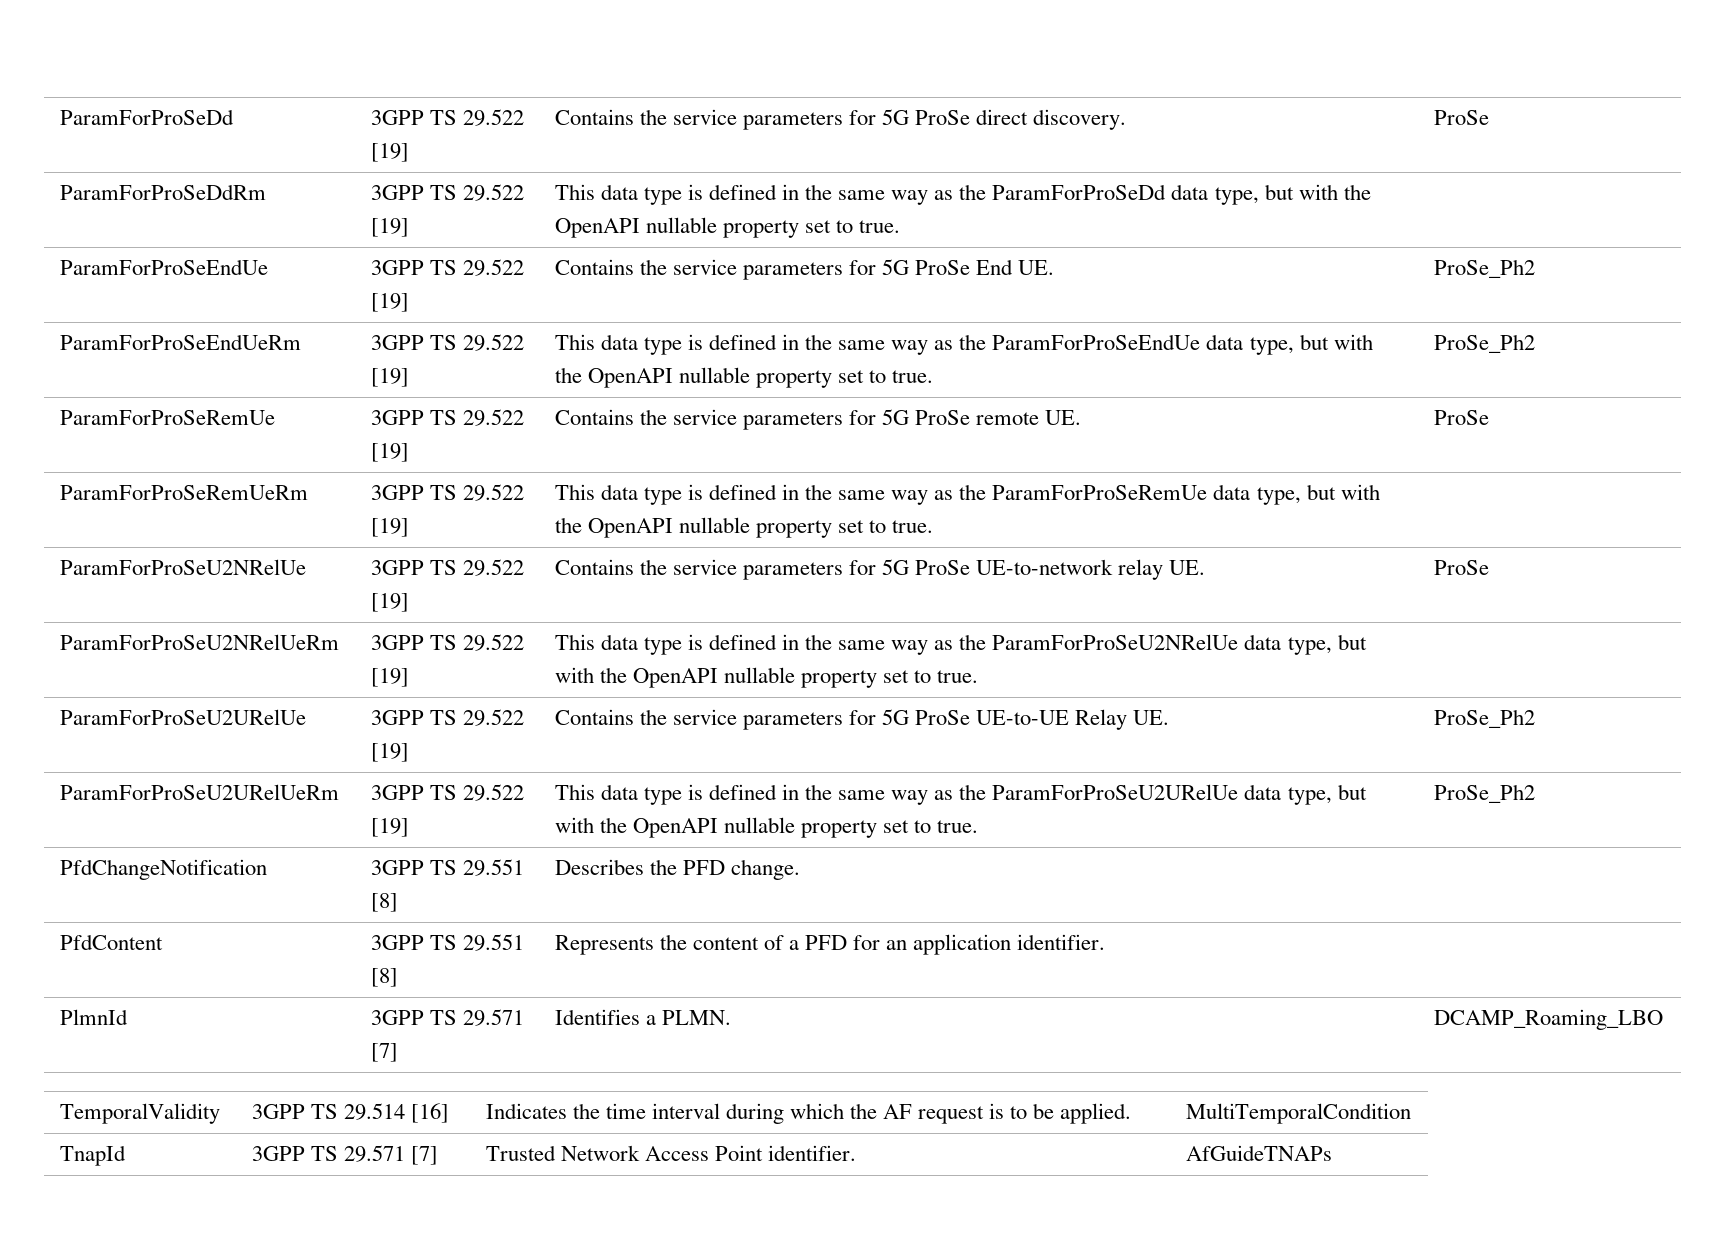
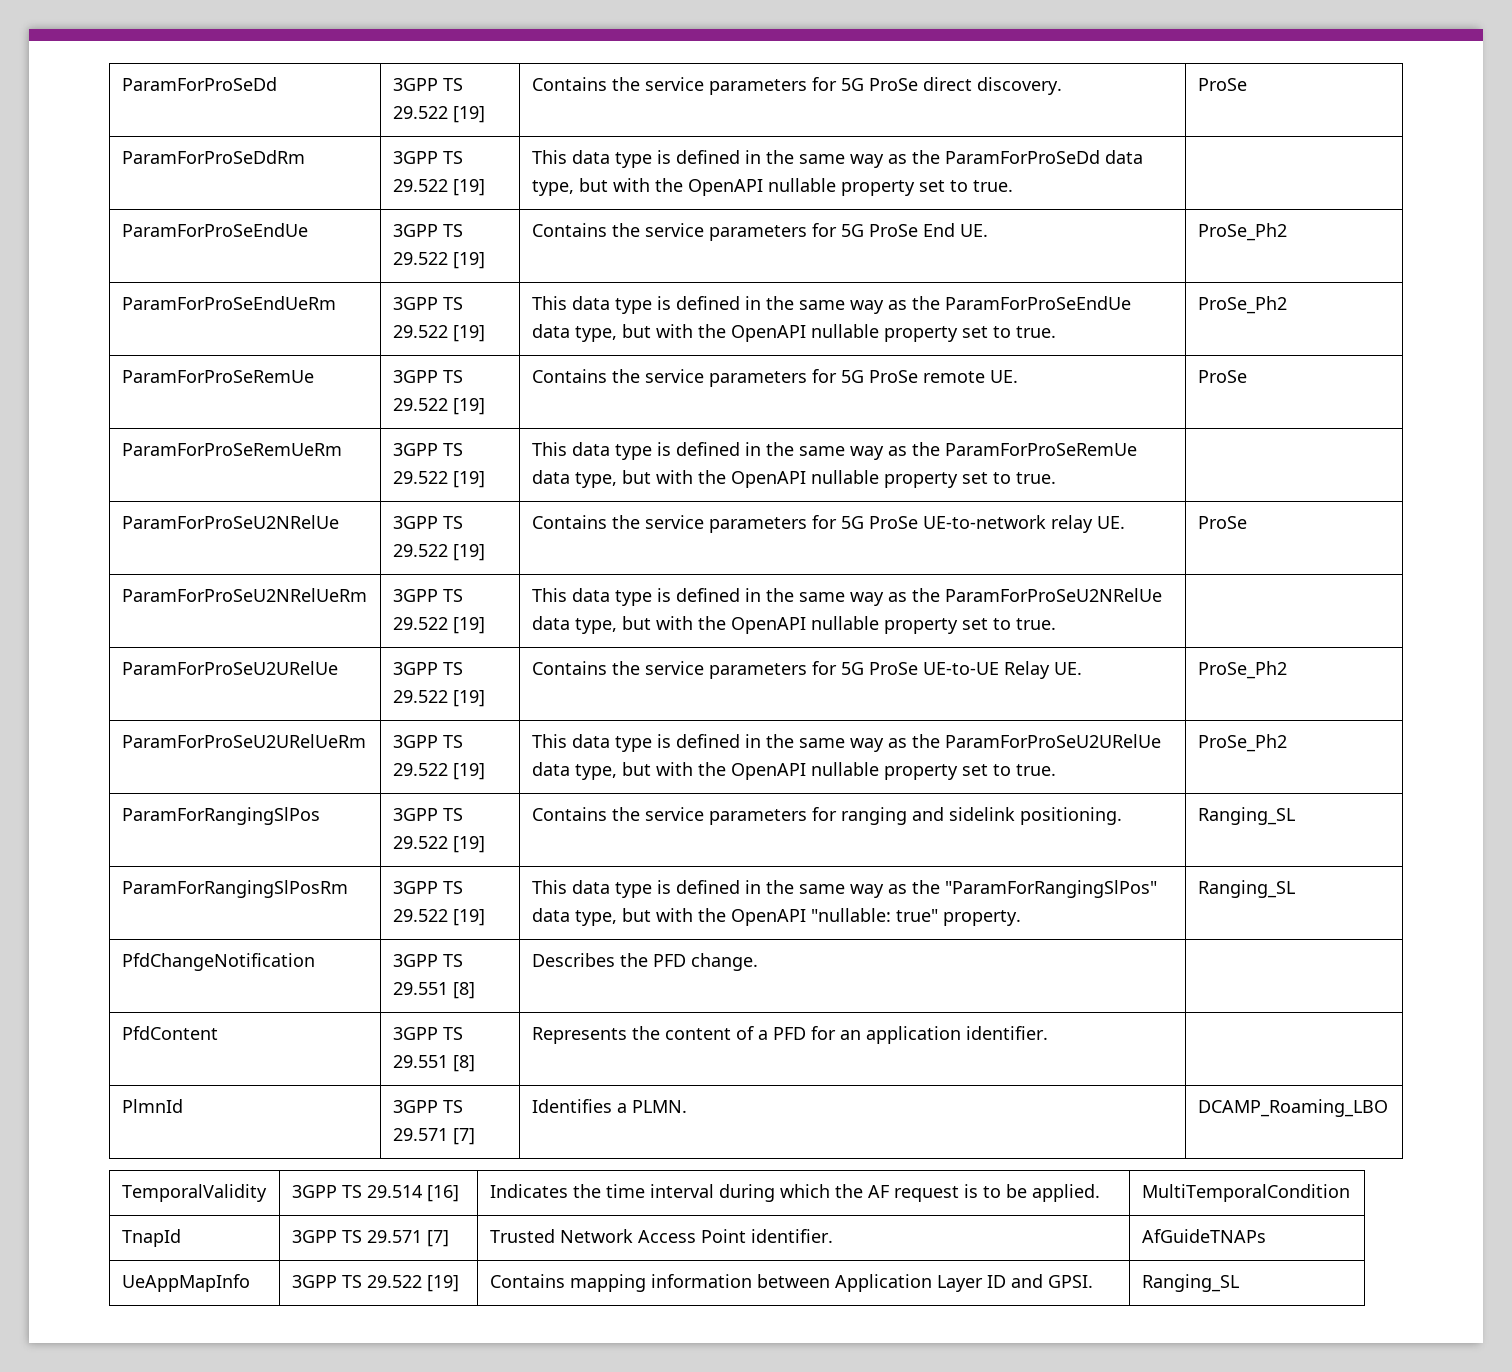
+ ParamForRangingSlPos | 3GPP TS 29.522 [19] | Contains the service parameters for ranging and sidelink positioning. | Ranging_SL
+ ParamForRangingSlPosRm | 3GPP TS 29.522 [19] | This data type is defined in the same way as the "ParamForRangingSlPos" data type, but with the OpenAPI "nullable: true" property. | Ranging_SL
+ UeAppMapInfo | 3GPP TS 29.522 [19] | Contains mapping information between Application Layer ID and GPSI. | Ranging_SL

